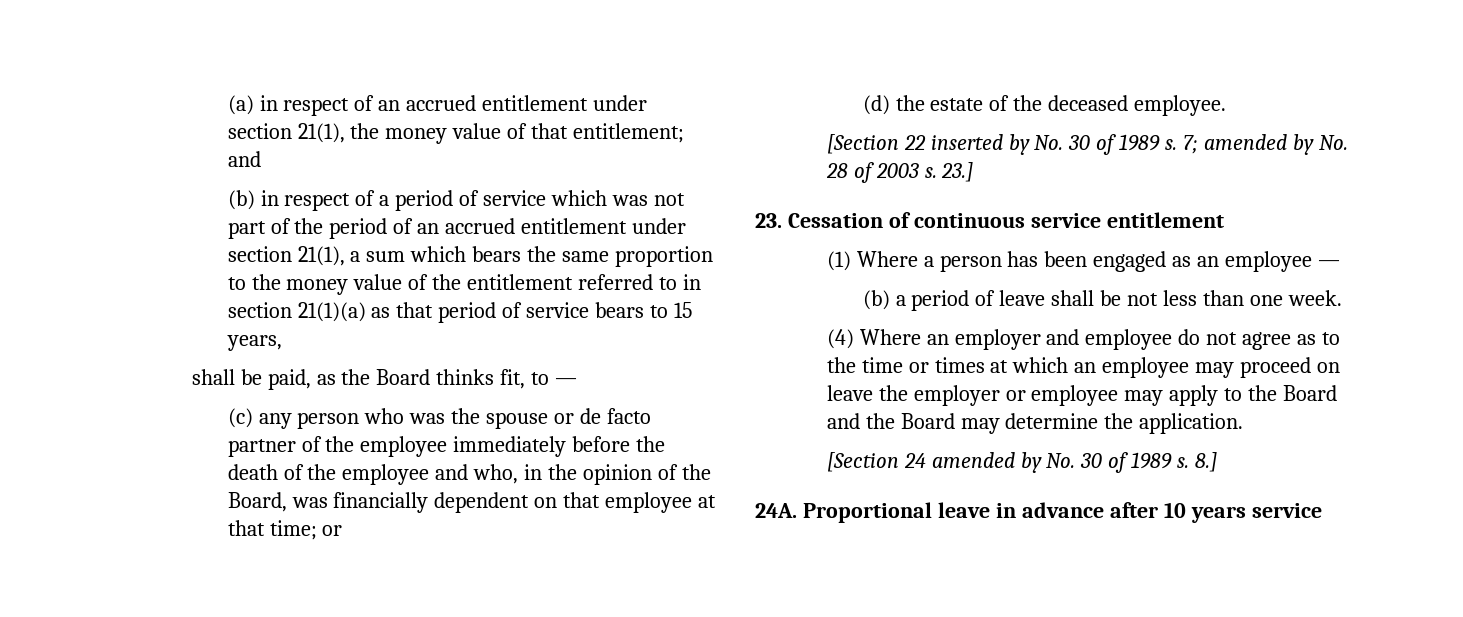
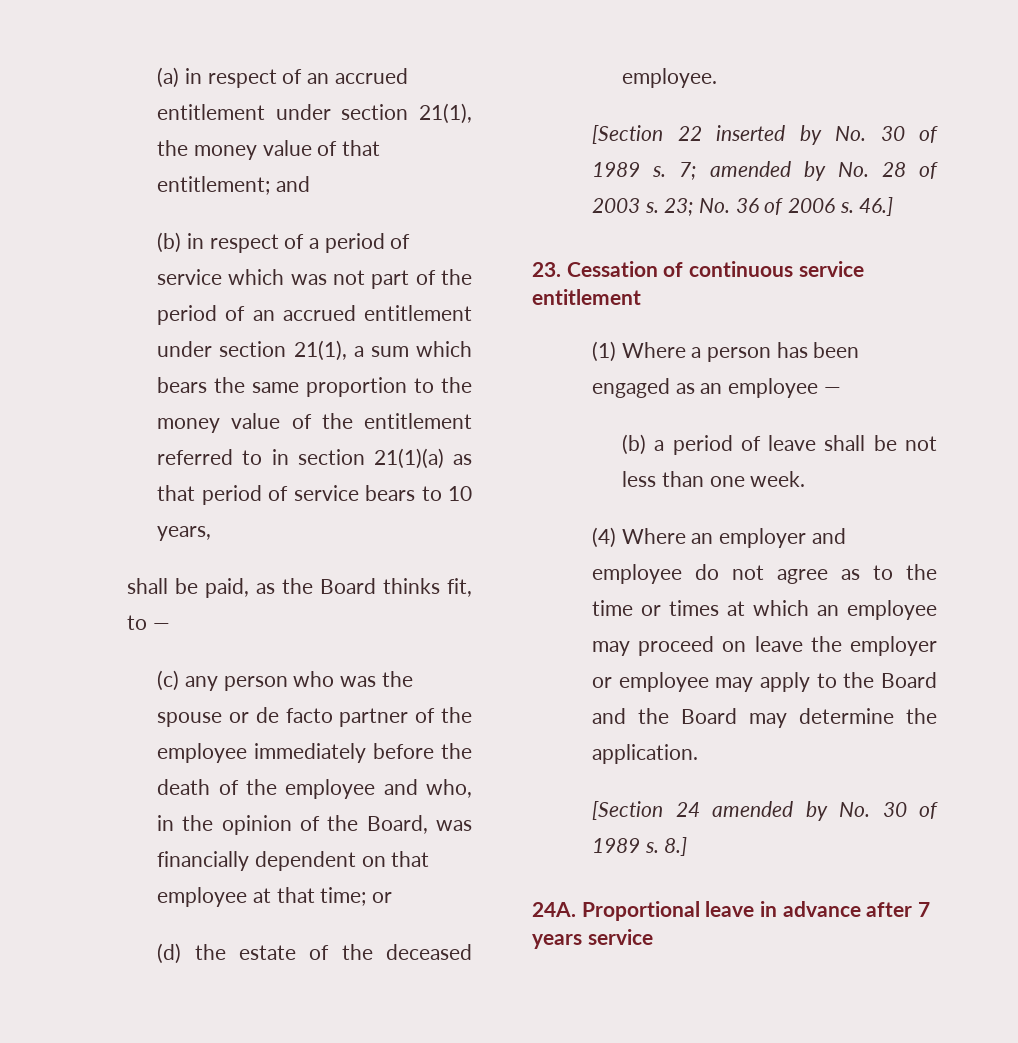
- (b) in respect of a period of service which was not part of the period of an accrued entitlement under section 21(1), a sum which bears the same proportion to the money value of the entitlement referred to in section 21(1)(a) as that period of service bears to 15 years,
+ (b) in respect of a period of service which was not part of the period of an accrued entitlement under section 21(1), a sum which bears the same proportion to the money value of the entitlement referred to in section 21(1)(a) as that period of service bears to 10 years,
- 23.]
+ 23; No. 36 of 2006 s. 46.]
- Proportional leave in advance after 10 years service
+ Proportional leave in advance after 7 years service

